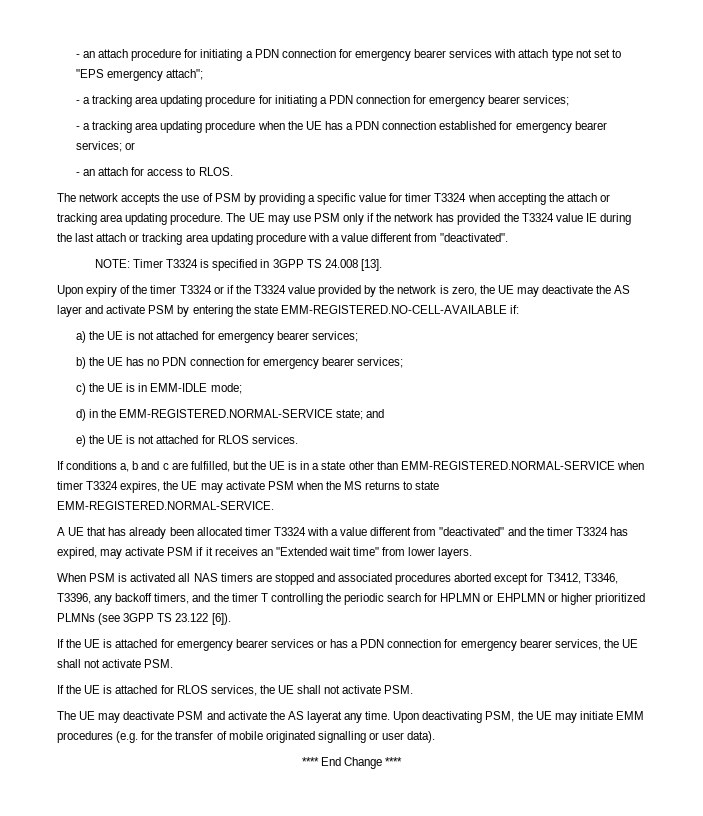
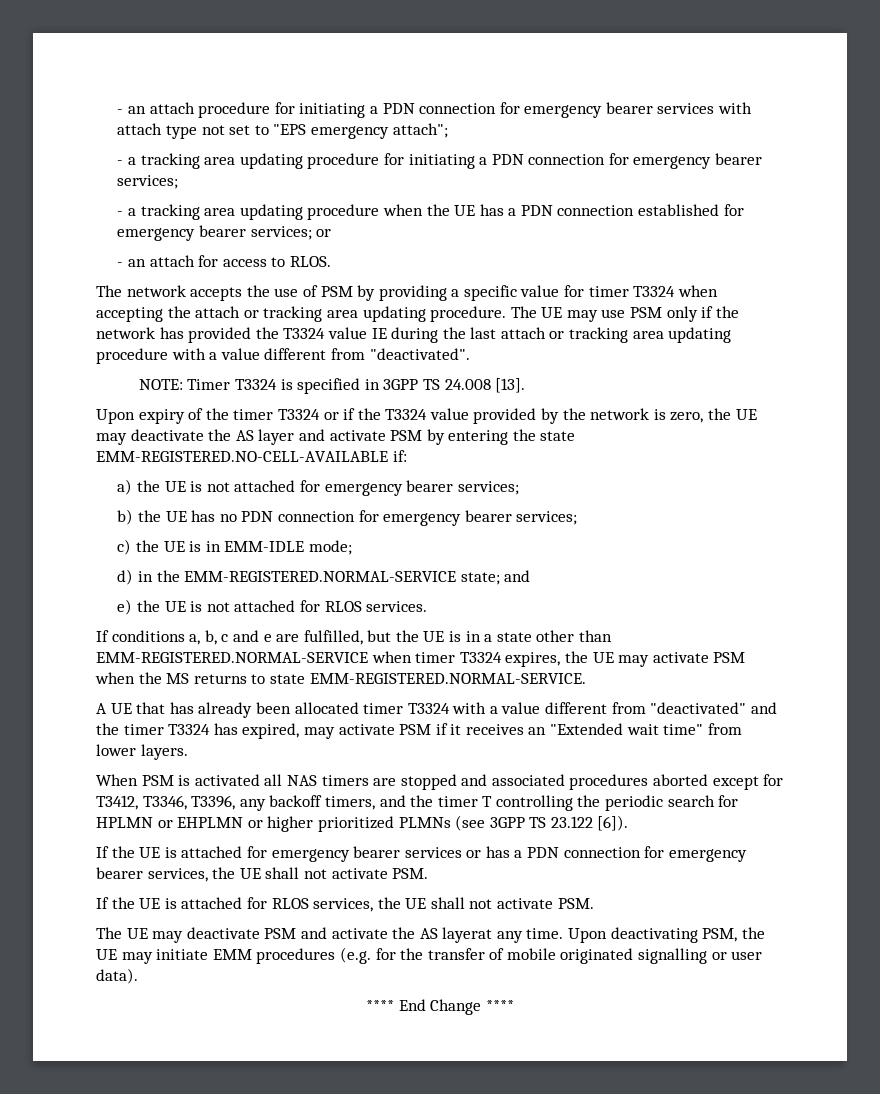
- If conditions a, b and c are fulfilled, but the UE is in a state other than EMM-REGISTERED.NORMAL-SERVICE when timer T3324 expires, the UE may activate PSM when the MS returns to state EMM-REGISTERED.NORMAL-SERVICE.
+ If conditions a, b, c and e are fulfilled, but the UE is in a state other than EMM-REGISTERED.NORMAL-SERVICE when timer T3324 expires, the UE may activate PSM when the MS returns to state EMM-REGISTERED.NORMAL-SERVICE.

